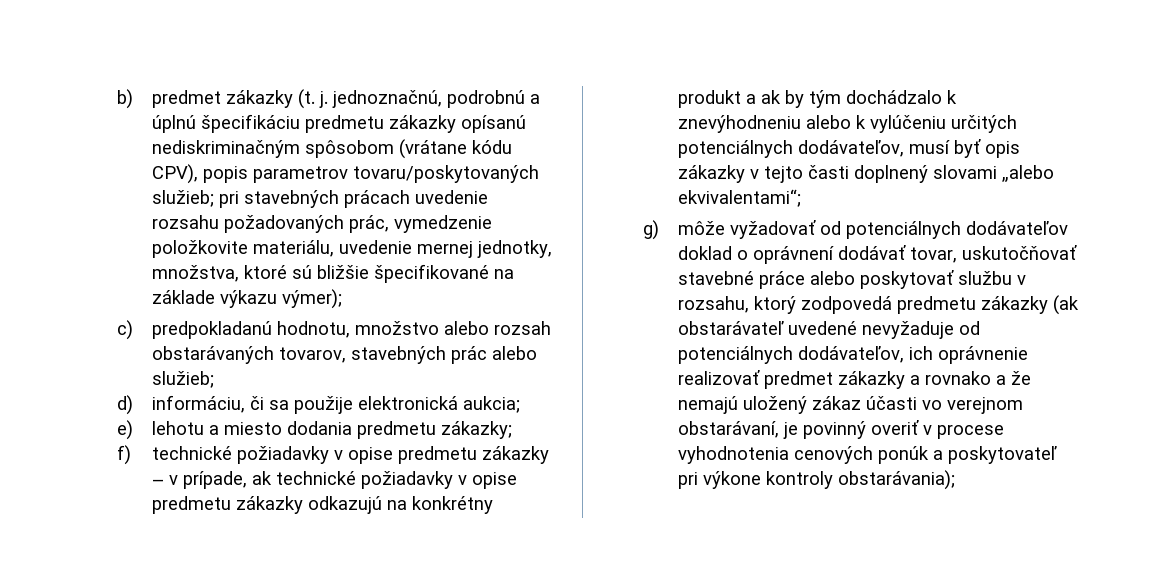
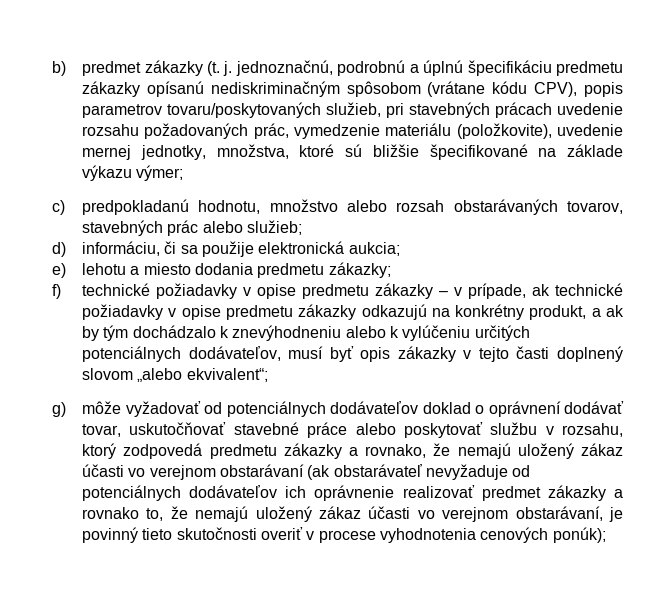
- b) predmet zákazky (t. j. jednoznačnú, podrobnú a úplnú špecifikáciu predmetu zákazky opísanú nediskriminačným spôsobom (vrátane kódu CPV), popis parametrov tovaru/poskytovaných služieb; pri stavebných prácach uvedenie rozsahu požadovaných prác, vymedzenie položkovite materiálu, uvedenie mernej jednotky, množstva, ktoré sú bližšie špecifikované na základe výkazu výmer);
+ b) predmet zákazky (t. j. jednoznačnú, podrobnú a úplnú špecifikáciu predmetu zákazky opísanú nediskriminačným spôsobom (vrátane kódu CPV), popis parametrov tovaru/poskytovaných služieb, pri stavebných prácach uvedenie rozsahu požadovaných prác, vymedzenie materiálu (položkovite), uvedenie mernej jednotky, množstva, ktoré sú bližšie špecifikované na základe výkazu výmer;
- f) technické požiadavky v opise predmetu zákazky – v prípade, ak technické požiadavky v opise predmetu zákazky odkazujú na konkrétny produkt a ak by tým dochádzalo k znevýhodneniu alebo k vylúčeniu určitých potenciálnych dodávateľov, musí byť opis zákazky v tejto časti doplnený slovami „alebo ekvivalentami“;
+ f) technické požiadavky v opise predmetu zákazky – v prípade, ak technické požiadavky v opise predmetu zákazky odkazujú na konkrétny produkt, a ak by tým dochádzalo k znevýhodneniu alebo k vylúčeniu určitých potenciálnych dodávateľov, musí byť opis zákazky v tejto časti doplnený slovom „alebo ekvivalent“;
- g) môže vyžadovať od potenciálnych dodávateľov doklad o oprávnení dodávať tovar, uskutočňovať stavebné práce alebo poskytovať službu v rozsahu, ktorý zodpovedá predmetu zákazky (ak obstarávateľ uvedené nevyžaduje od potenciálnych dodávateľov, ich oprávnenie realizovať predmet zákazky a rovnako a že nemajú uložený zákaz účasti vo verejnom obstarávaní, je povinný overiť v procese vyhodnotenia cenových ponúk a poskytovateľ pri výkone kontroly obstarávania);
+ g) môže vyžadovať od potenciálnych dodávateľov doklad o oprávnení dodávať tovar, uskutočňovať stavebné práce alebo poskytovať službu v rozsahu, ktorý zodpovedá predmetu zákazky a rovnako, že nemajú uložený zákaz účasti vo verejnom obstarávaní (ak obstarávateľ nevyžaduje od potenciálnych dodávateľov ich oprávnenie realizovať predmet zákazky a rovnako to, že nemajú uložený zákaz účasti vo verejnom obstarávaní, je povinný tieto skutočnosti overiť v procese vyhodnotenia cenových ponúk);

